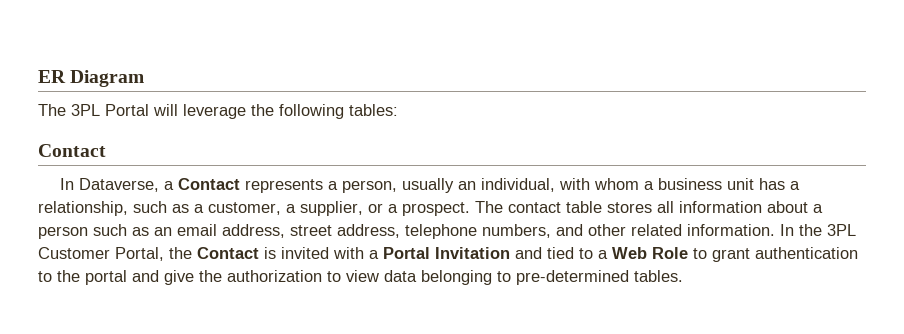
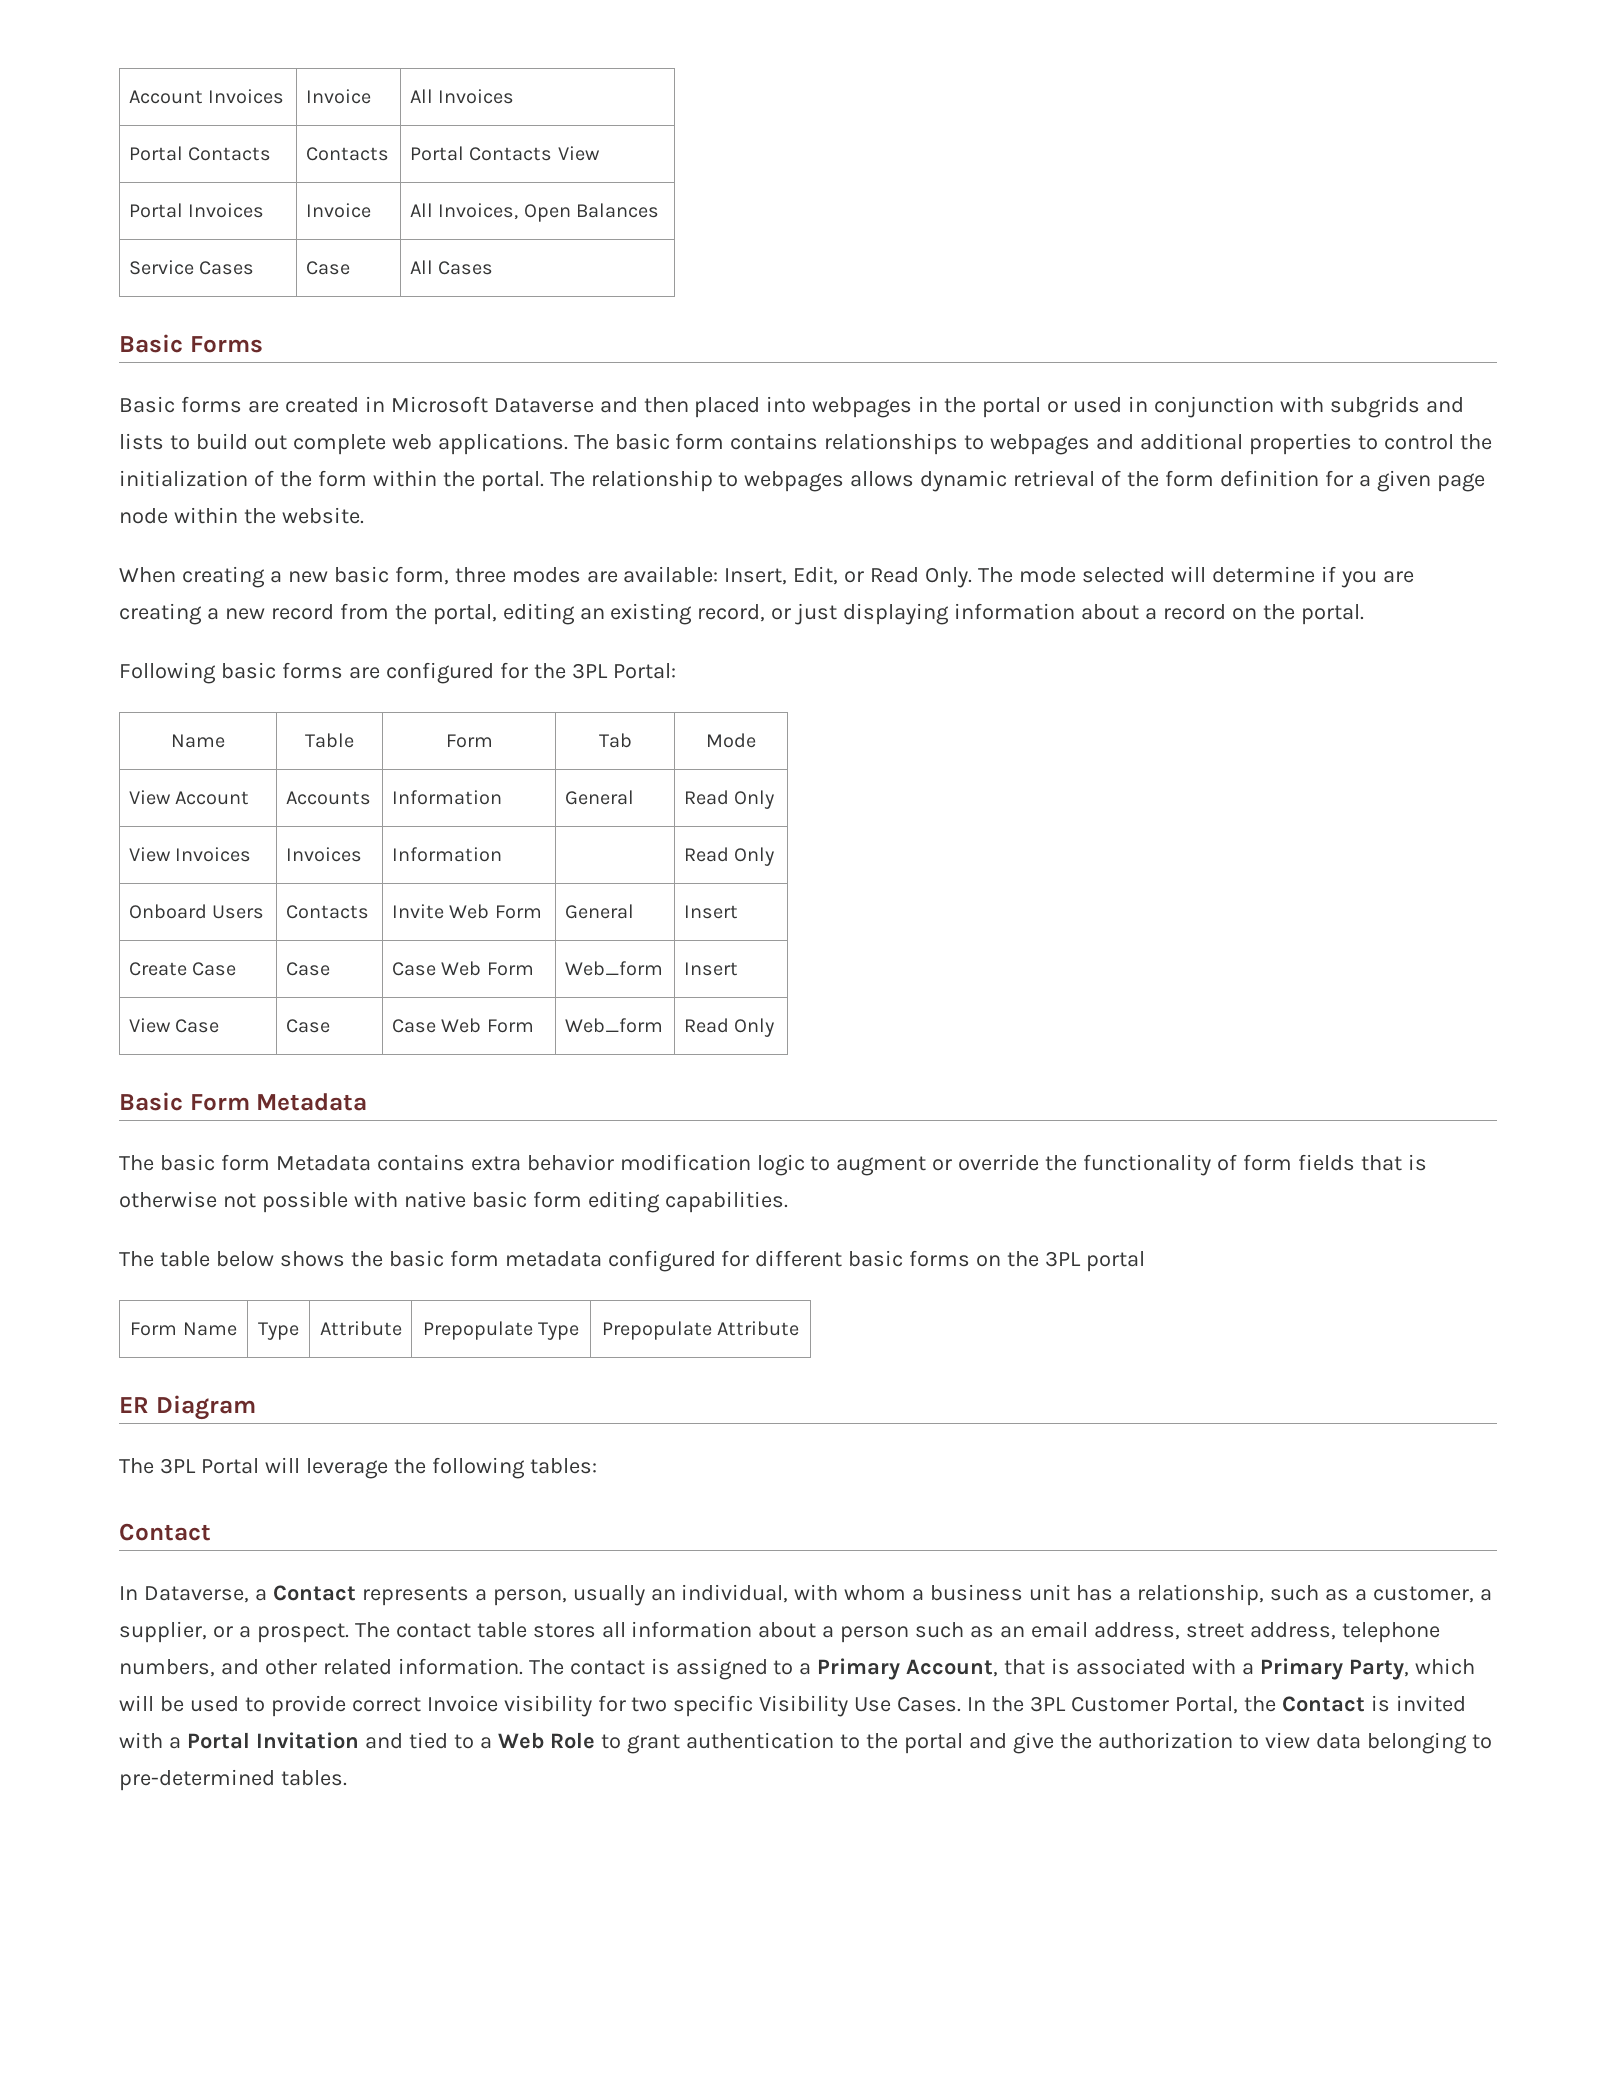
+ Account Invoices | Invoice | All Invoices
+ Portal Contacts | Contacts | Portal Contacts View
+ Portal Invoices | Invoice | All Invoices, Open Balances
+ Service Cases | Case | All Cases
+ Basic Forms
+ Basic forms are created in Microsoft Dataverse and then placed into webpages in the portal or used in conjunction with subgrids and lists to build out complete web applications. The basic form contains relationships to webpages and additional properties to control the initialization of the form within the portal. The relationship to webpages allows dynamic retrieval of the form definition for a given page node within the website.
+ When creating a new basic form, three modes are available: Insert, Edit, or Read Only. The mode selected will determine if you are creating a new record from the portal, editing an existing record, or just displaying information about a record on the portal.
+ Following basic forms are configured for the 3PL Portal:
+ Name | Table | Form | Tab | Mode
+ View Account | Accounts | Information | General | Read Only
+ View Invoices | Invoices | Information | | Read Only
+ Onboard Users | Contacts | Invite Web Form | General | Insert
+ Create Case | Case | Case Web Form | Web_form | Insert
+ View Case | Case | Case Web Form | Web_form | Read Only
+ Basic Form Metadata
+ The basic form Metadata contains extra behavior modification logic to augment or override the functionality of form fields that is otherwise not possible with native basic form editing capabilities.
+ The table below shows the basic form metadata configured for different basic forms on the 3PL portal
+ Form Name | Type | Attribute | Prepopulate Type | Prepopulate Attribute
+ The contact is assigned to a Primary Account, that is associated with a Primary Party, which will be used to provide correct Invoice visibility for two specific Visibility Use Cases.

